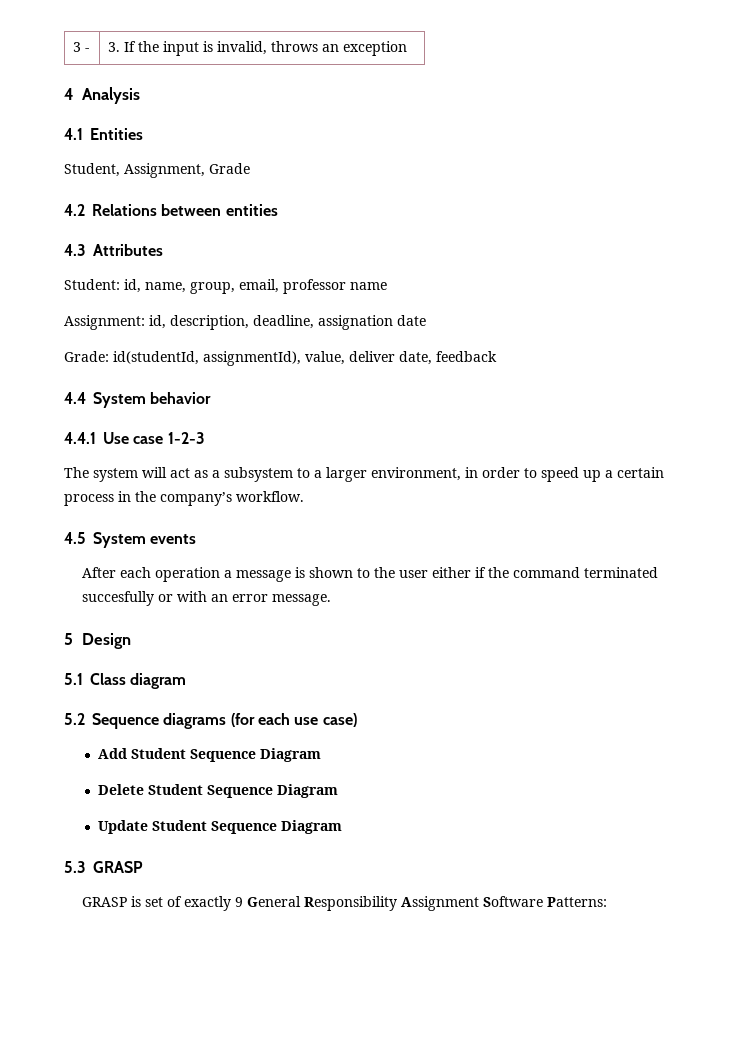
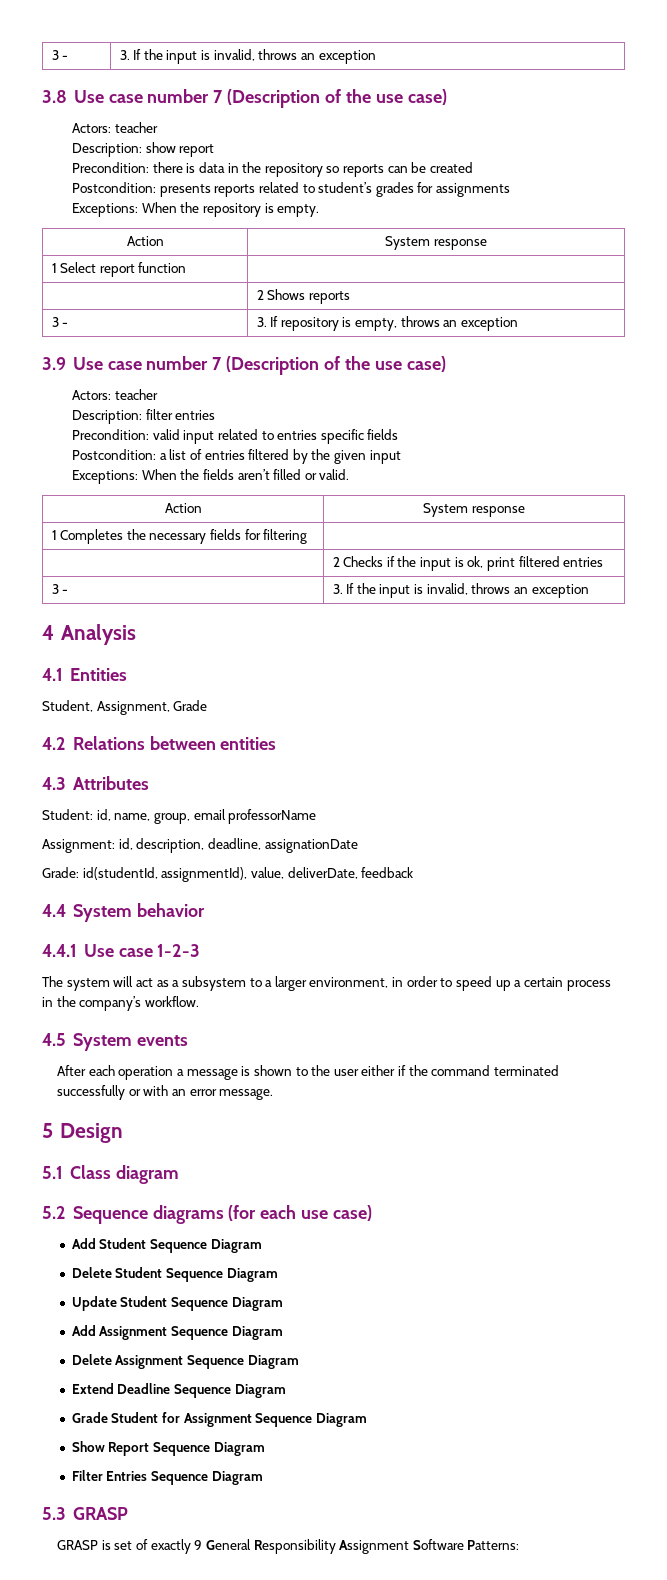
+ 3.8 Use case number 7 (Description of the use case)
+ Actors: teacher
+ Description: show report
+ Precondition: there is data in the repository so reports can be created
+ Postcondition: presents reports related to student’s grades for assignments
+ Exceptions: When the repository is empty.
+ Action | System response
+ 1 Select report function |
+ | 2 Shows reports
+ 3 - | 3. If repository is empty, throws an exception
+ 3.9 Use case number 7 (Description of the use case)
+ Actors: teacher
+ Description: filter entries
+ Precondition: valid input related to entries specific fields
+ Postcondition: a list of entries filtered by the given input
+ Exceptions: When the fields aren’t filled or valid.
+ Action | System response
+ 1 Completes the necessary fields for filtering |
+ | 2 Checks if the input is ok, print filtered entries
+ 3 - | 3. If the input is invalid, throws an exception
- Student: id, name, group, email, professor name
+ Student: id, name, group, email professorName
- Assignment: id, description, deadline, assignation date
+ Assignment: id, description, deadline, assignationDate
- Grade: id(studentId, assignmentId), value, deliver date, feedback
+ Grade: id(studentId, assignmentId), value, deliverDate, feedback
- After each operation a message is shown to the user either if the command terminated succesfully or with an error message.
+ After each operation a message is shown to the user either if the command terminated successfully or with an error message.
+ Add Assignment Sequence Diagram
+ Delete Assignment Sequence Diagram
+ Extend Deadline Sequence Diagram
+ Grade Student for Assignment Sequence Diagram
+ Show Report Sequence Diagram
+ Filter Entries Sequence Diagram

